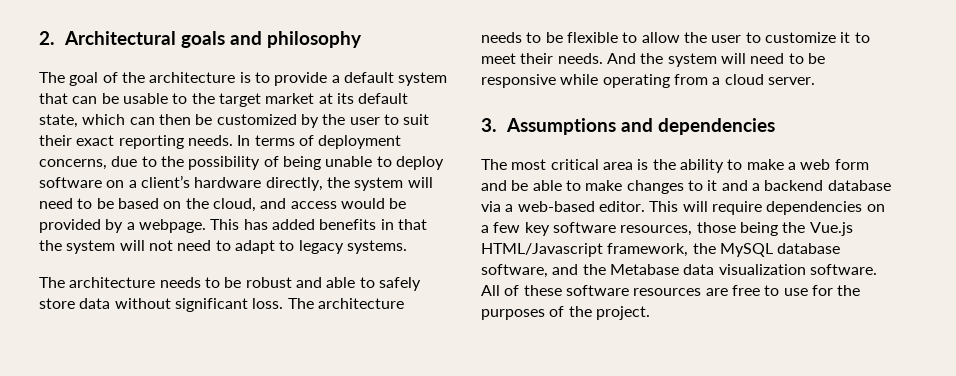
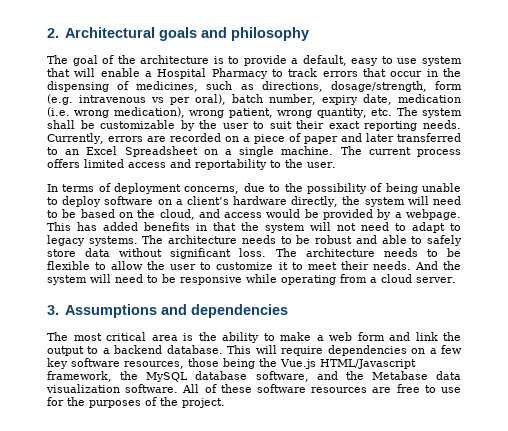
- The goal of the architecture is to provide a default system that can be usable to the target market at its default state, which can then be customized by the user to suit their exact reporting needs. In terms of deployment concerns, due to the possibility of being unable to deploy software on a client’s hardware directly, the system will need to be based on the cloud, and access would be provided by a webpage.
+ The goal of the architecture is to provide a default, easy to use system that will enable a Hospital Pharmacy to track errors that occur in the dispensing of medicines, such as directions, dosage/strength, form (e.g. intravenous vs per oral), batch number, expiry date, medication (i.e. wrong medication), wrong patient, wrong quantity, etc. The system shall be customizable by the user to suit their exact reporting needs. Currently, errors are recorded on a piece of paper and later transferred to an Excel Spreadsheet on a single machine. The current process offers limited access and reportability to the user.
+ In terms of deployment concerns, due to the possibility of being unable to deploy software on a client’s hardware directly, the system will need to be based on the cloud, and access would be provided by a webpage.
- This has added benefits in that the system will not need to adapt to legacy systems.
- The architecture needs to be robust and able to safely store data without significant loss.
+ This has added benefits in that the system will not need to adapt to legacy systems. The architecture needs to be robust and able to safely store data without significant loss.
- The most critical area is the ability to make a web form and be able to make changes to it and a backend database via a web-based editor.
+ The most critical area is the ability to make a web form and link the output to a backend database.

